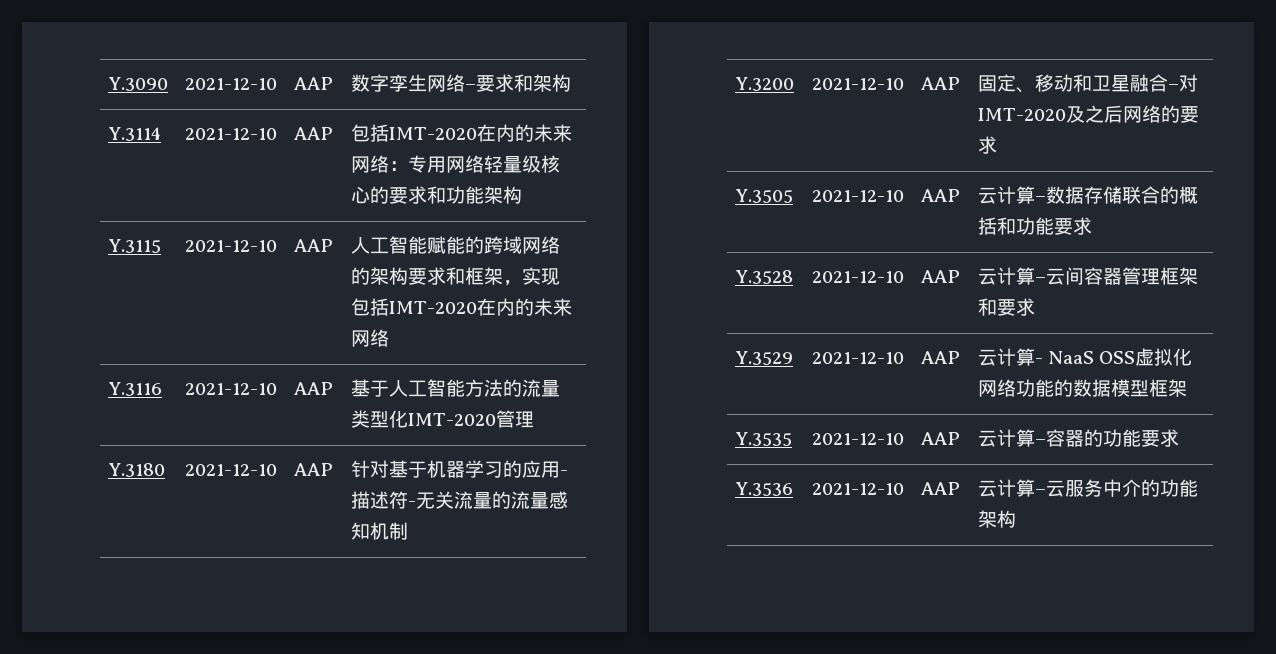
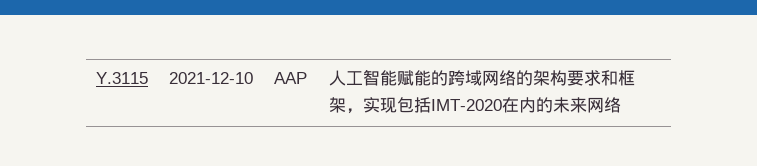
- Y.3090 | 2021-12-10 | AAP | 数字孪生网络–要求和架构
- Y.3114 | 2021-12-10 | AAP | 包括IMT-2020在内的未来网络：专用网络轻量级核心的要求和功能架构
- Y.3116 | 2021-12-10 | AAP | 基于人工智能方法的流量类型化IMT-2020管理
- Y.3180 | 2021-12-10 | AAP | 针对基于机器学习的应用-描述符-无关流量的流量感知机制
- Y.3200 | 2021-12-10 | AAP | 固定、移动和卫星融合–对IMT-2020及之后网络的要求
- Y.3505 | 2021-12-10 | AAP | 云计算–数据存储联合的概括和功能要求
- Y.3528 | 2021-12-10 | AAP | 云计算–云间容器管理框架和要求
- Y.3529 | 2021-12-10 | AAP | 云计算- NaaS OSS虚拟化网络功能的数据模型框架
- Y.3535 | 2021-12-10 | AAP | 云计算–容器的功能要求
- Y.3536 | 2021-12-10 | AAP | 云计算–云服务中介的功能架构

